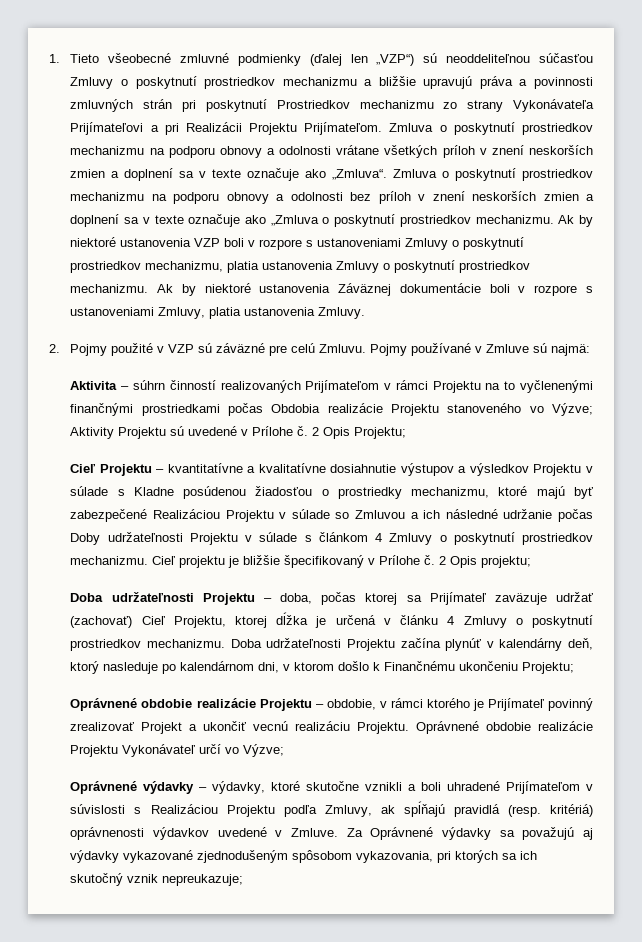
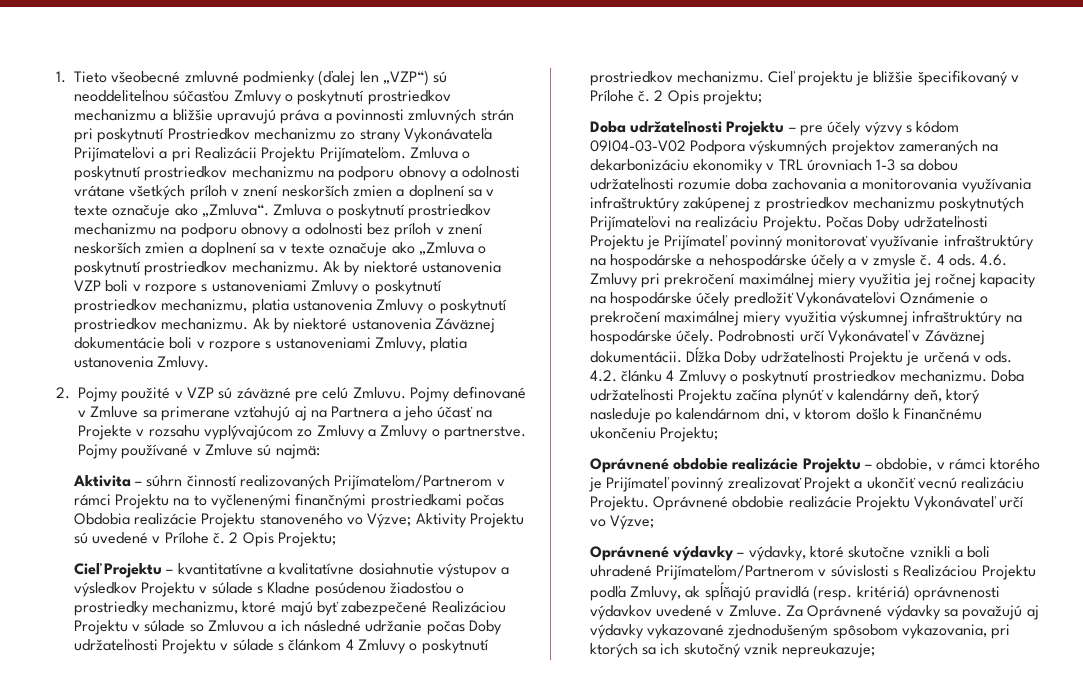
- Pojmy používané v Zmluve sú najmä:
+ Pojmy definované v Zmluve sa primerane vzťahujú aj na Partnera a jeho účasť na Projekte v rozsahu vyplývajúcom zo Zmluvy a Zmluvy o partnerstve. Pojmy používané v Zmluve sú najmä:
- Aktivita – súhrn činností realizovaných Prijímateľom v rámci Projektu na to vyčlenenými finančnými prostriedkami počas Obdobia realizácie Projektu stanoveného vo Výzve; Aktivity Projektu sú uvedené v Prílohe č.
+ Aktivita – súhrn činností realizovaných Prijímateľom/Partnerom v rámci Projektu na to vyčlenenými finančnými prostriedkami počas Obdobia realizácie Projektu stanoveného vo Výzve; Aktivity Projektu sú uvedené v Prílohe č.
- Doba udržateľnosti Projektu – doba, počas ktorej sa Prijímateľ zaväzuje udržať (zachovať) Cieľ Projektu, ktorej dĺžka je určená v článku 4 Zmluvy o poskytnutí prostriedkov mechanizmu.
+ Doba udržateľnosti Projektu – pre účely výzvy s kódom 09I04-03-V02 Podpora výskumných projektov zameraných na dekarbonizáciu ekonomiky v TRL úrovniach 1-3 sa dobou udržateľnosti rozumie doba zachovania a monitorovania využívania infraštruktúry zakúpenej z prostriedkov mechanizmu poskytnutých Prijímateľovi na realizáciu Projektu. Počas Doby udržateľnosti Projektu je Prijímateľ povinný monitorovať využívanie infraštruktúry na hospodárske a nehospodárske účely a v zmysle č. 4 ods. 4.6. Zmluvy pri prekročení maximálnej miery využitia jej ročnej kapacity na hospodárske účely predložiť Vykonávateľovi Oznámenie o prekročení maximálnej miery využitia výskumnej infraštruktúry na hospodárske účely. Podrobnosti určí Vykonávateľ v Záväznej dokumentácii. Dĺžka Doby udržateľnosti Projektu je určená v ods. 4.2. článku 4 Zmluvy o poskytnutí prostriedkov mechanizmu.
- Oprávnené výdavky – výdavky, ktoré skutočne vznikli a boli uhradené Prijímateľom v súvislosti s Realizáciou Projektu podľa Zmluvy, ak spĺňajú pravidlá (resp. kritériá) oprávnenosti výdavkov uvedené v Zmluve.
+ Oprávnené výdavky – výdavky, ktoré skutočne vznikli a boli uhradené Prijímateľom/Partnerom v súvislosti s Realizáciou Projektu podľa Zmluvy, ak spĺňajú pravidlá (resp. kritériá) oprávnenosti výdavkov uvedené v Zmluve.

